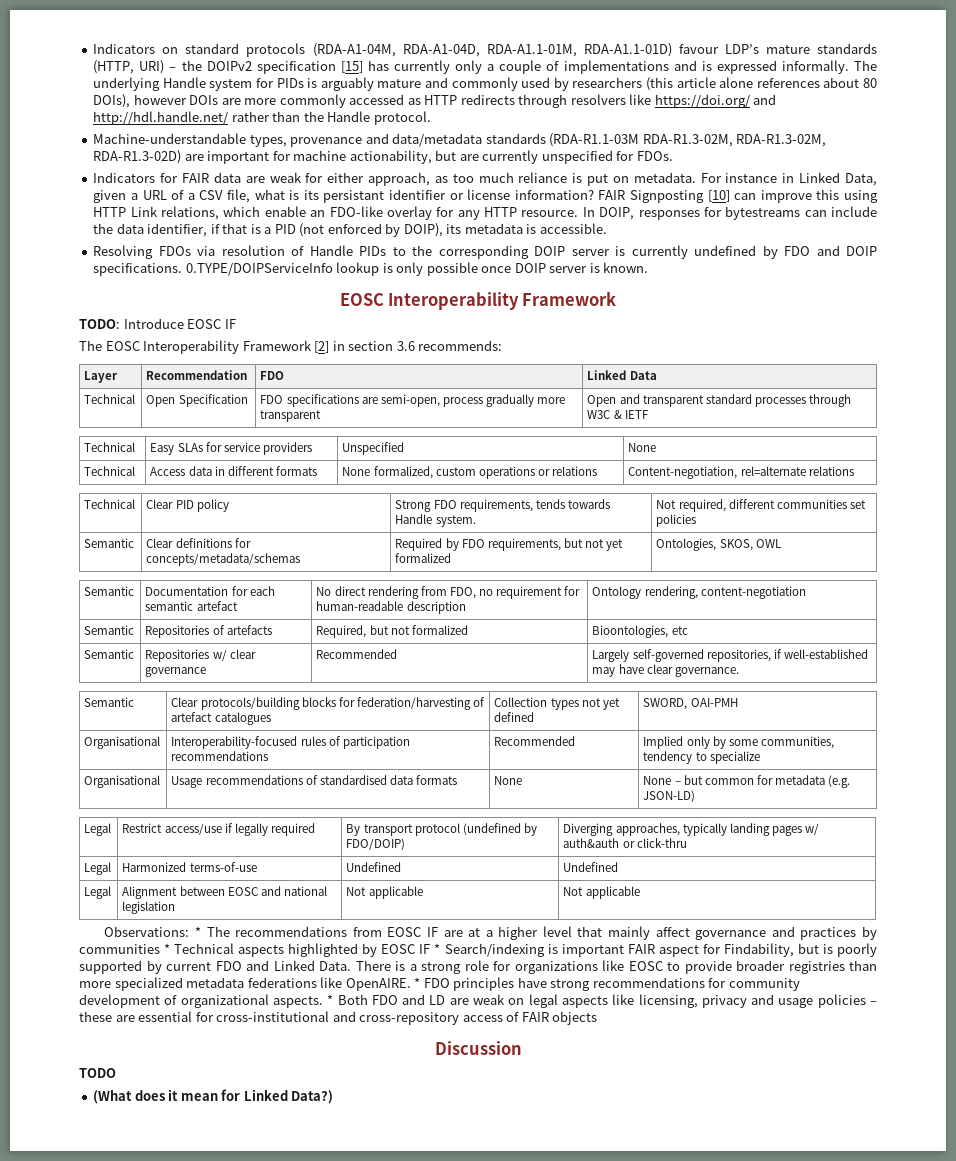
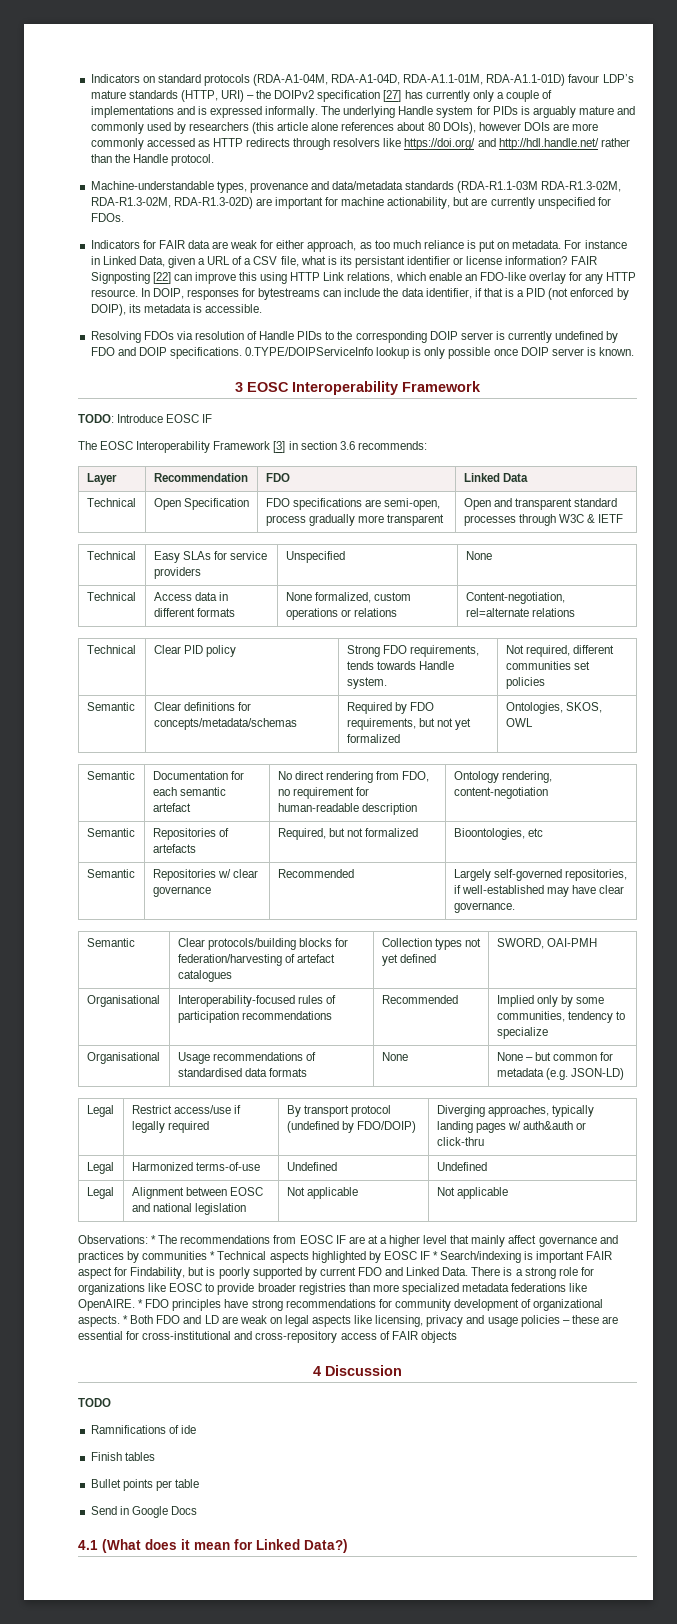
- Indicators on standard protocols (RDA-A1-04M, RDA-A1-04D, RDA-A1.1-01M, RDA-A1.1-01D) favour LDP’s mature standards (HTTP, URI) – the DOIPv2 specification [15] has currently only a couple of implementations and is expressed informally.
+ Indicators on standard protocols (RDA-A1-04M, RDA-A1-04D, RDA-A1.1-01M, RDA-A1.1-01D) favour LDP’s mature standards (HTTP, URI) – the DOIPv2 specification [27] has currently only a couple of implementations and is expressed informally.
- FAIR Signposting [10] can improve this using HTTP Link relations, which enable an FDO-like overlay for any HTTP resource.
+ FAIR Signposting [22] can improve this using HTTP Link relations, which enable an FDO-like overlay for any HTTP resource.
  0.TYPE/DOIPServiceInfo lookup is only possible once DOIP server is known.
- EOSC Interoperability Framework
+ 3 EOSC Interoperability Framework
- The EOSC Interoperability Framework [2] in section 3.6 recommends:
+ The EOSC Interoperability Framework [3] in section 3.6 recommends:
- Discussion
+ 4 Discussion
- (What does it mean for Linked Data?)
+ Ramnifications of ide
+ Finish tables
+ Bullet points per table
+ Send in Google Docs
+ 4.1 (What does it mean for Linked Data?)

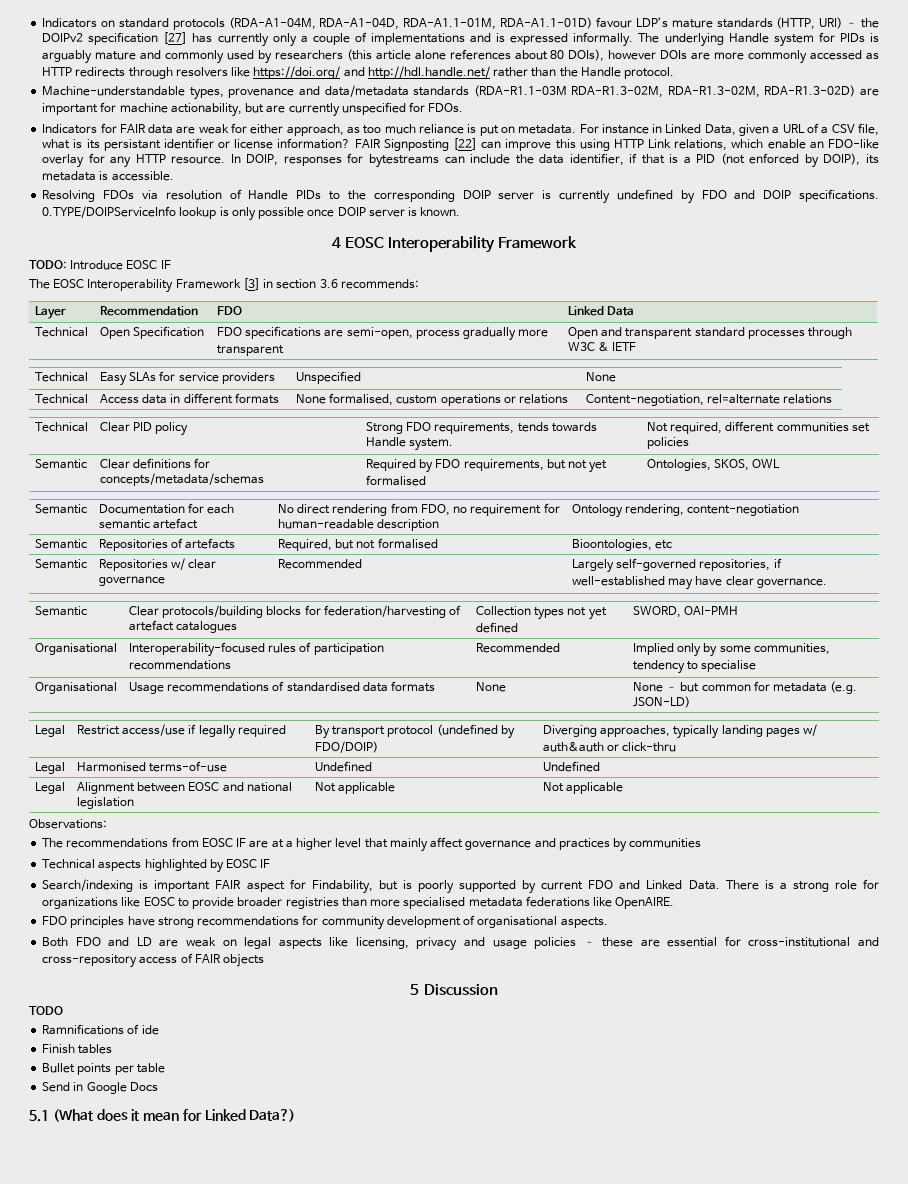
- 3 EOSC Interoperability Framework
+ 4 EOSC Interoperability Framework
- Technical | Access data in different formats | None formalized, custom operations or relations | Content-negotiation, rel=alternate relations
+ Technical | Access data in different formats | None formalised, custom operations or relations | Content-negotiation, rel=alternate relations
- Semantic | Clear definitions for concepts/metadata/schemas | Required by FDO requirements, but not yet formalized | Ontologies, SKOS, OWL
+ Semantic | Clear definitions for concepts/metadata/schemas | Required by FDO requirements, but not yet formalised | Ontologies, SKOS, OWL
- Semantic | Repositories of artefacts | Required, but not formalized | Bioontologies, etc
+ Semantic | Repositories of artefacts | Required, but not formalised | Bioontologies, etc
- Organisational | Interoperability-focused rules of participation recommendations | Recommended | Implied only by some communities, tendency to specialize
+ Organisational | Interoperability-focused rules of participation recommendations | Recommended | Implied only by some communities, tendency to specialise
- Legal | Harmonized terms-of-use | Undefined | Undefined
+ Legal | Harmonised terms-of-use | Undefined | Undefined
- Observations: * The recommendations from EOSC IF are at a higher level that mainly affect governance and practices by communities * Technical aspects highlighted by EOSC IF * Search/indexing is important FAIR aspect for Findability, but is poorly supported by current FDO and Linked Data.
+ Observations:
+ The recommendations from EOSC IF are at a higher level that mainly affect governance and practices by communities
+ Technical aspects highlighted by EOSC IF
+ Search/indexing is important FAIR aspect for Findability, but is poorly supported by current FDO and Linked Data.
- There is a strong role for organizations like EOSC to provide broader registries than more specialized metadata federations like OpenAIRE. * FDO principles have strong recommendations for community development of organizational aspects. * Both FDO and LD are weak on legal aspects like licensing, privacy and usage policies – these are essential for cross-institutional and cross-repository access of FAIR objects
+ There is a strong role for organizations like EOSC to provide broader registries than more specialised metadata federations like OpenAIRE.
+ FDO principles have strong recommendations for community development of organisational aspects.
+ Both FDO and LD are weak on legal aspects like licensing, privacy and usage policies – these are essential for cross-institutional and cross-repository access of FAIR objects
- 4 Discussion
+ 5 Discussion
- 4.1 (What does it mean for Linked Data?)
+ 5.1 (What does it mean for Linked Data?)

